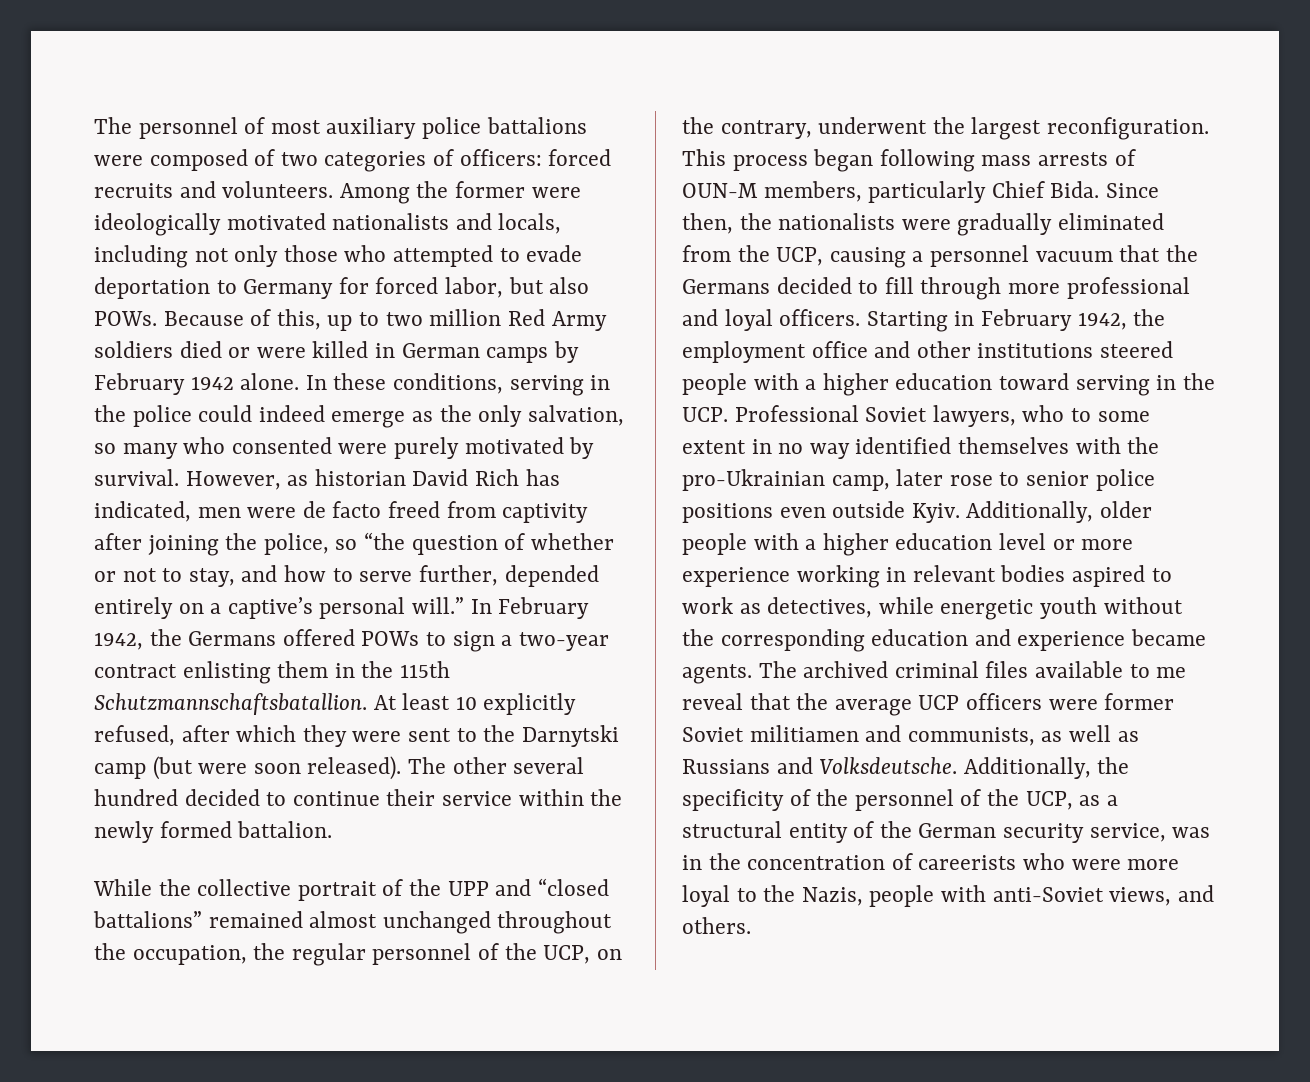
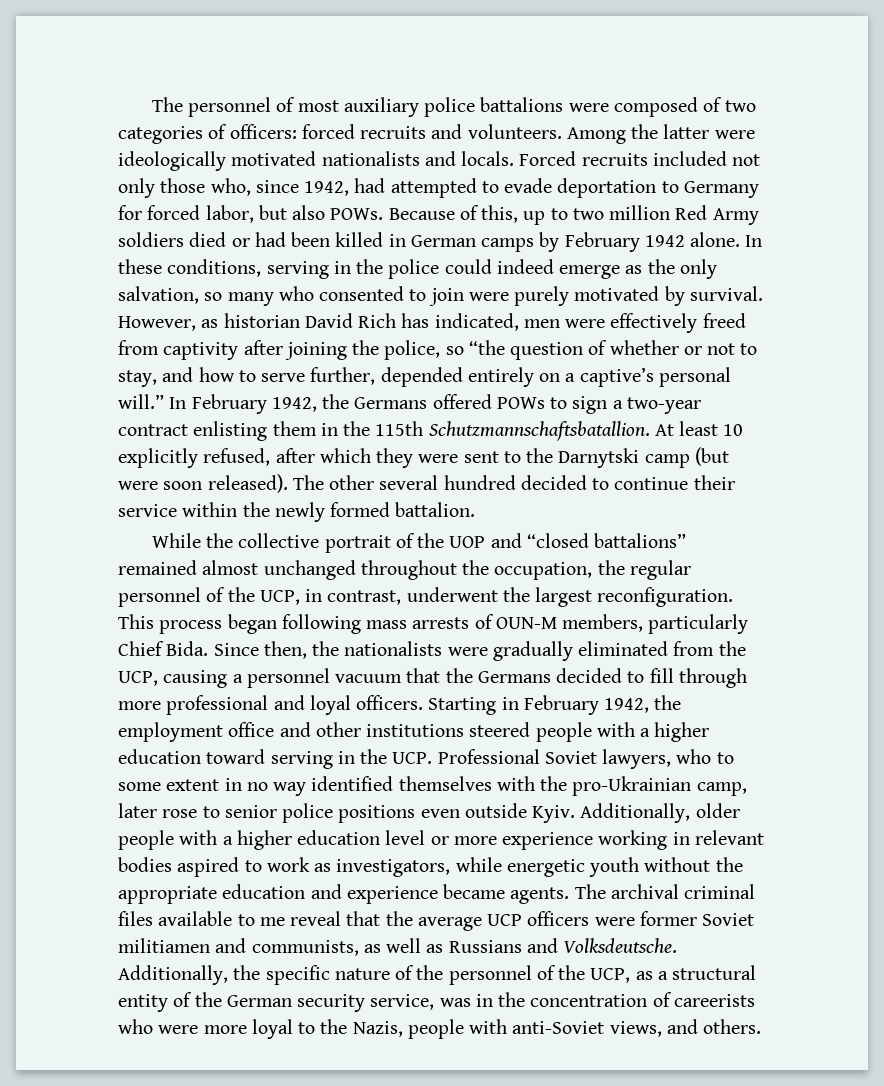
- Among the former were ideologically motivated nationalists and locals, including not only those who attempted to evade deportation to Germany for forced labor, but also POWs.
+ Among the latter were ideologically motivated nationalists and locals. Forced recruits included not only those who, since 1942, had attempted to evade deportation to Germany for forced labor, but also POWs.
- Because of this, up to two million Red Army soldiers died or were killed in German camps by February 1942 alone.
+ Because of this, up to two million Red Army soldiers died or had been killed in German camps by February 1942 alone.
- In these conditions, serving in the police could indeed emerge as the only salvation, so many who consented were purely motivated by survival.
+ In these conditions, serving in the police could indeed emerge as the only salvation, so many who consented to join were purely motivated by survival.
- However, as historian David Rich has indicated, men were de facto freed from captivity after joining the police, so “the question of whether or not to stay, and how to serve further, depended entirely on a captive’s personal will.”
+ However, as historian David Rich has indicated, men were effectively freed from captivity after joining the police, so “the question of whether or not to stay, and how to serve further, depended entirely on a captive’s personal will.”
- While the collective portrait of the UPP and “closed battalions” remained almost unchanged throughout the occupation, the regular personnel of the UCP, on the contrary, underwent the largest reconfiguration.
+ While the collective portrait of the UOP and “closed battalions” remained almost unchanged throughout the occupation, the regular personnel of the UCP, in contrast, underwent the largest reconfiguration.
- Additionally, older people with a higher education level or more experience working in relevant bodies aspired to work as detectives, while energetic youth without the corresponding education and experience became agents.
+ Additionally, older people with a higher education level or more experience working in relevant bodies aspired to work as investigators, while energetic youth without the appropriate education and experience became agents.
- The archived criminal files available to me reveal that the average UCP officers were former Soviet militiamen and communists, as well as Russians and Volksdeutsche.
+ The archival criminal files available to me reveal that the average UCP officers were former Soviet militiamen and communists, as well as Russians and Volksdeutsche.
- Additionally, the specificity of the personnel of the UCP, as a structural entity of the German security service, was in the concentration of careerists who were more loyal to the Nazis, people with anti-Soviet views, and others.
+ Additionally, the specific nature of the personnel of the UCP, as a structural entity of the German security service, was in the concentration of careerists who were more loyal to the Nazis, people with anti-Soviet views, and others.

